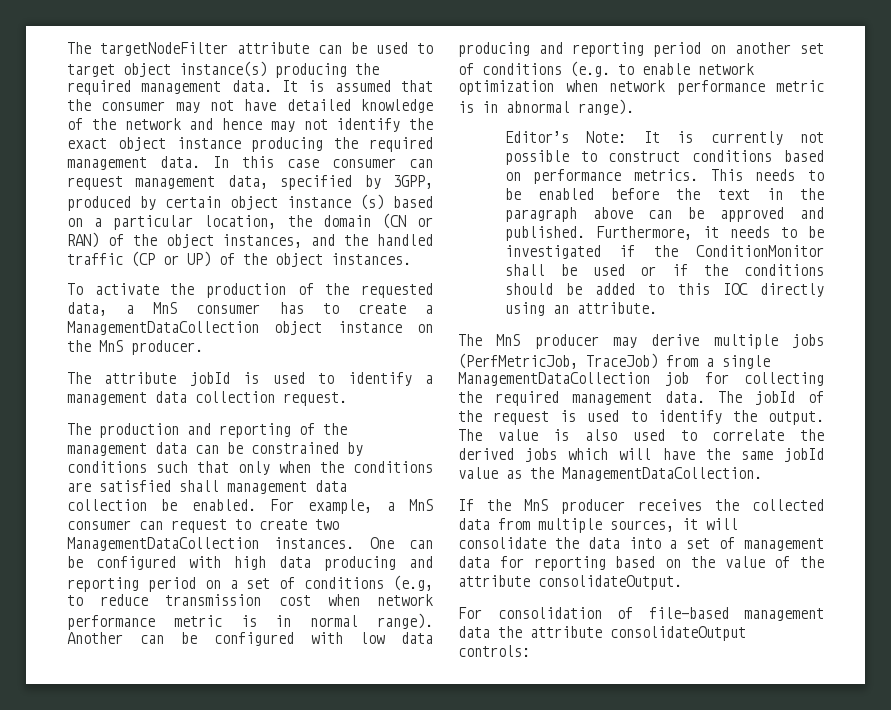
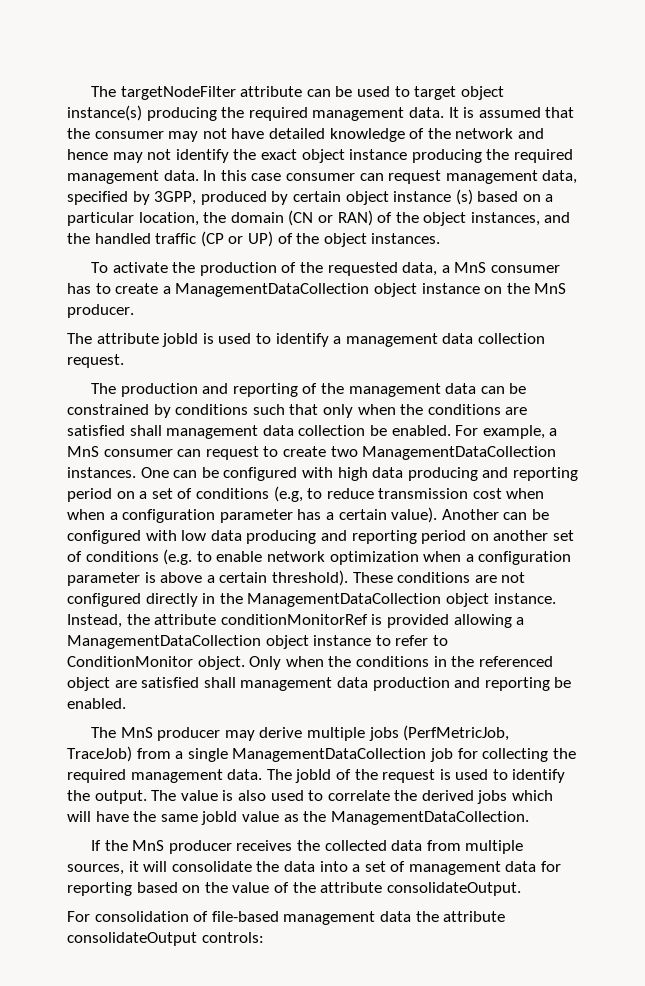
- One can be configured with high data producing and reporting period on a set of conditions (e.g, to reduce transmission cost when network performance metric is in normal range).
+ One can be configured with high data producing and reporting period on a set of conditions (e.g, to reduce transmission cost when when a configuration parameter has a certain value).
- Another can be configured with low data producing and reporting period on another set of conditions (e.g. to enable network optimization when network performance metric is in abnormal range).
- Editor’s Note: It is currently not possible to construct conditions based on performance metrics. This needs to be enabled before the text in the paragraph above can be approved and published. Furthermore, it needs to be investigated if the ConditionMonitor shall be used or if the conditions should be added to this IOC directly using an attribute.
+ Another can be configured with low data producing and reporting period on another set of conditions (e.g. to enable network optimization when a configuration parameter is above a certain threshold). These conditions are not configured directly in the ManagementDataCollection object instance. Instead, the attribute conditionMonitorRef is provided allowing a ManagementDataCollection object instance to refer to ConditionMonitor object. Only when the conditions in the referenced object are satisfied shall management data production and reporting be enabled.

